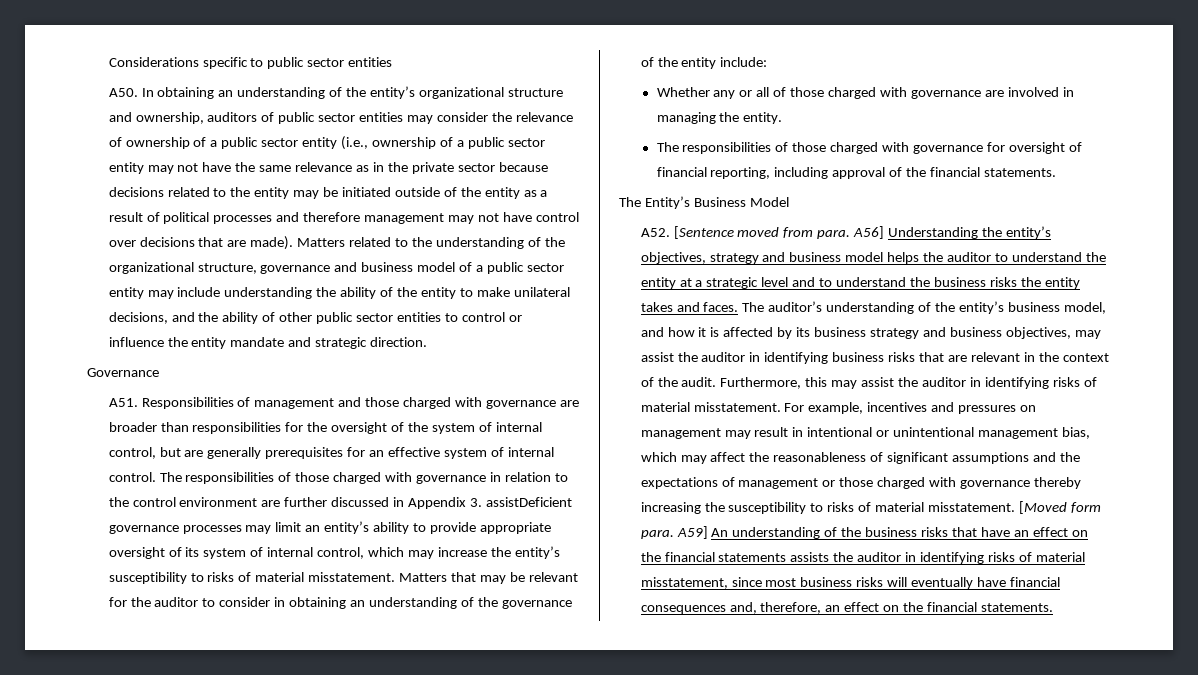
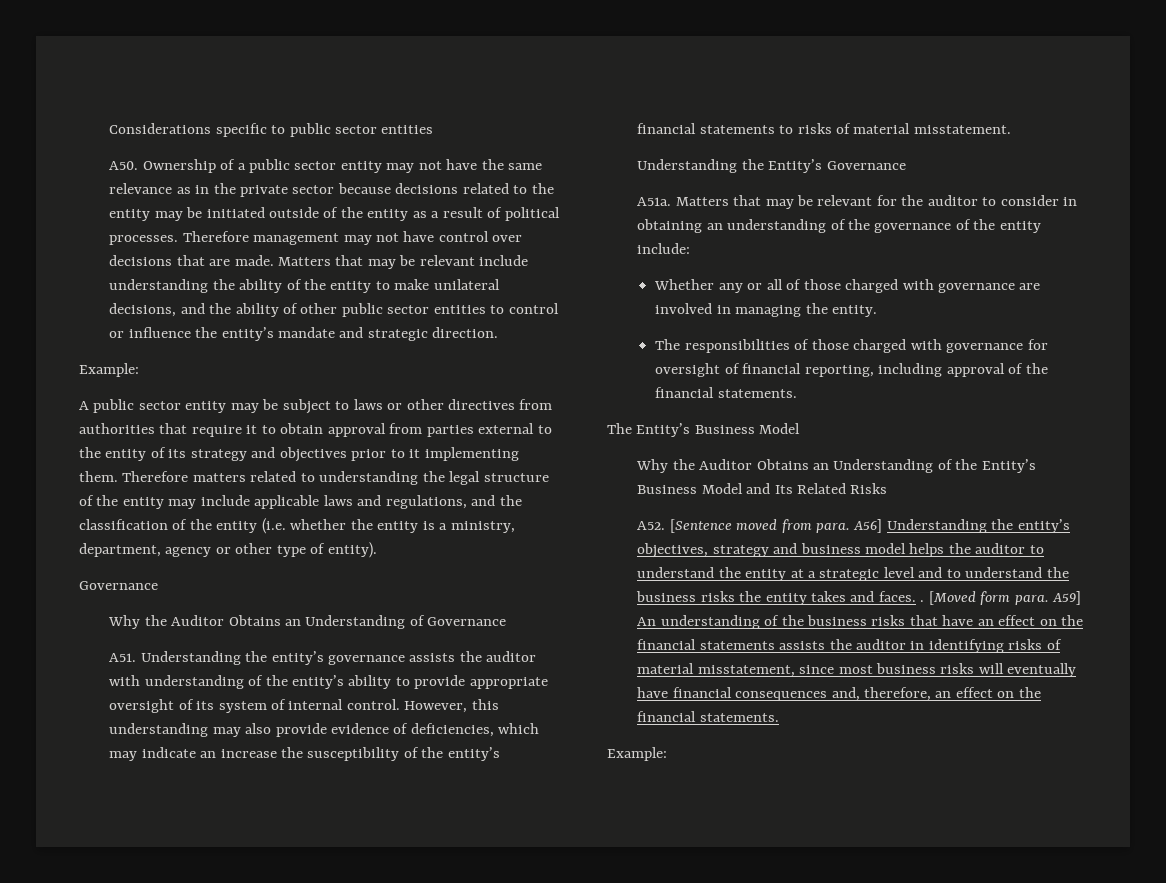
- A50. In obtaining an understanding of the entity’s organizational structure and ownership, auditors of public sector entities may consider the relevance of ownership of a public sector entity (i.e., ownership of a public sector entity may not have the same relevance as in the private sector because decisions related to the entity may be initiated outside of the entity as a result of political processes and therefore management may not have control over decisions that are made). Matters related to the understanding of the organizational structure, governance and business model of a public sector entity may include understanding the ability of the entity to make unilateral decisions, and the ability of other public sector entities to control or influence the entity mandate and strategic direction.
+ A50. Ownership of a public sector entity may not have the same relevance as in the private sector because decisions related to the entity may be initiated outside of the entity as a result of political processes. Therefore management may not have control over decisions that are made. Matters that may be relevant include understanding the ability of the entity to make unilateral decisions, and the ability of other public sector entities to control or influence the entity’s mandate and strategic direction.
+ Example:
+ A public sector entity may be subject to laws or other directives from authorities that require it to obtain approval from parties external to the entity of its strategy and objectives prior to it implementing them. Therefore matters related to understanding the legal structure of the entity may include applicable laws and regulations, and the classification of the entity (i.e. whether the entity is a ministry, department, agency or other type of entity).
  Governance
- A51. Responsibilities of management and those charged with governance are broader than responsibilities for the oversight of the system of internal control, but are generally prerequisites for an effective system of internal control. The responsibilities of those charged with governance in relation to the control environment are further discussed in Appendix 3. assistDeficient governance processes may limit an entity’s ability to provide appropriate oversight of its system of internal control, which may increase the entity’s susceptibility to risks of material misstatement.
+ Why the Auditor Obtains an Understanding of Governance
+ A51. Understanding the entity’s governance assists the auditor with understanding of the entity’s ability to provide appropriate oversight of its system of internal control. However, this understanding may also provide evidence of deficiencies, which may indicate an increase the susceptibility of the entity’s financial statements to risks of material misstatement.
+ Understanding the Entity’s Governance
+ A51a.
+ Why the Auditor Obtains an Understanding of the Entity’s Business Model and Its Related Risks
- A52. [Sentence moved from para. A56] Understanding the entity’s objectives, strategy and business model helps the auditor to understand the entity at a strategic level and to understand the business risks the entity takes and faces. The auditor’s understanding of the entity’s business model, and how it is affected by its business strategy and business objectives, may assist the auditor in identifying business risks that are relevant in the context of the audit. Furthermore, this may assist the auditor in identifying risks of material misstatement. For example, incentives and pressures on management may result in intentional or unintentional management bias, which may affect the reasonableness of significant assumptions and the expectations of management or those charged with governance thereby increasing the susceptibility to risks of material misstatement.
+ A52. [Sentence moved from para. A56] Understanding the entity’s objectives, strategy and business model helps the auditor to understand the entity at a strategic level and to understand the business risks the entity takes and faces. .
  [Moved form para. A59] An understanding of the business risks that have an effect on the financial statements assists the auditor in identifying risks of material misstatement, since most business risks will eventually have financial consequences and, therefore, an effect on the financial statements.
+ Example:

